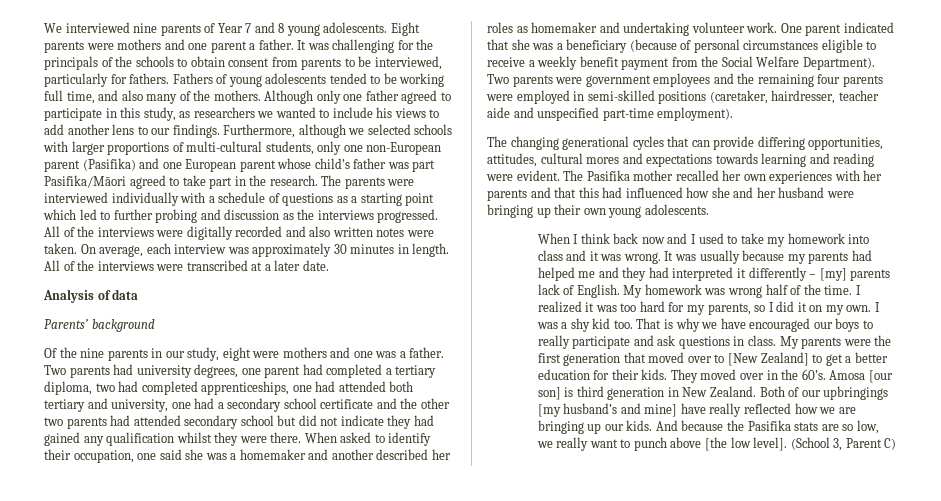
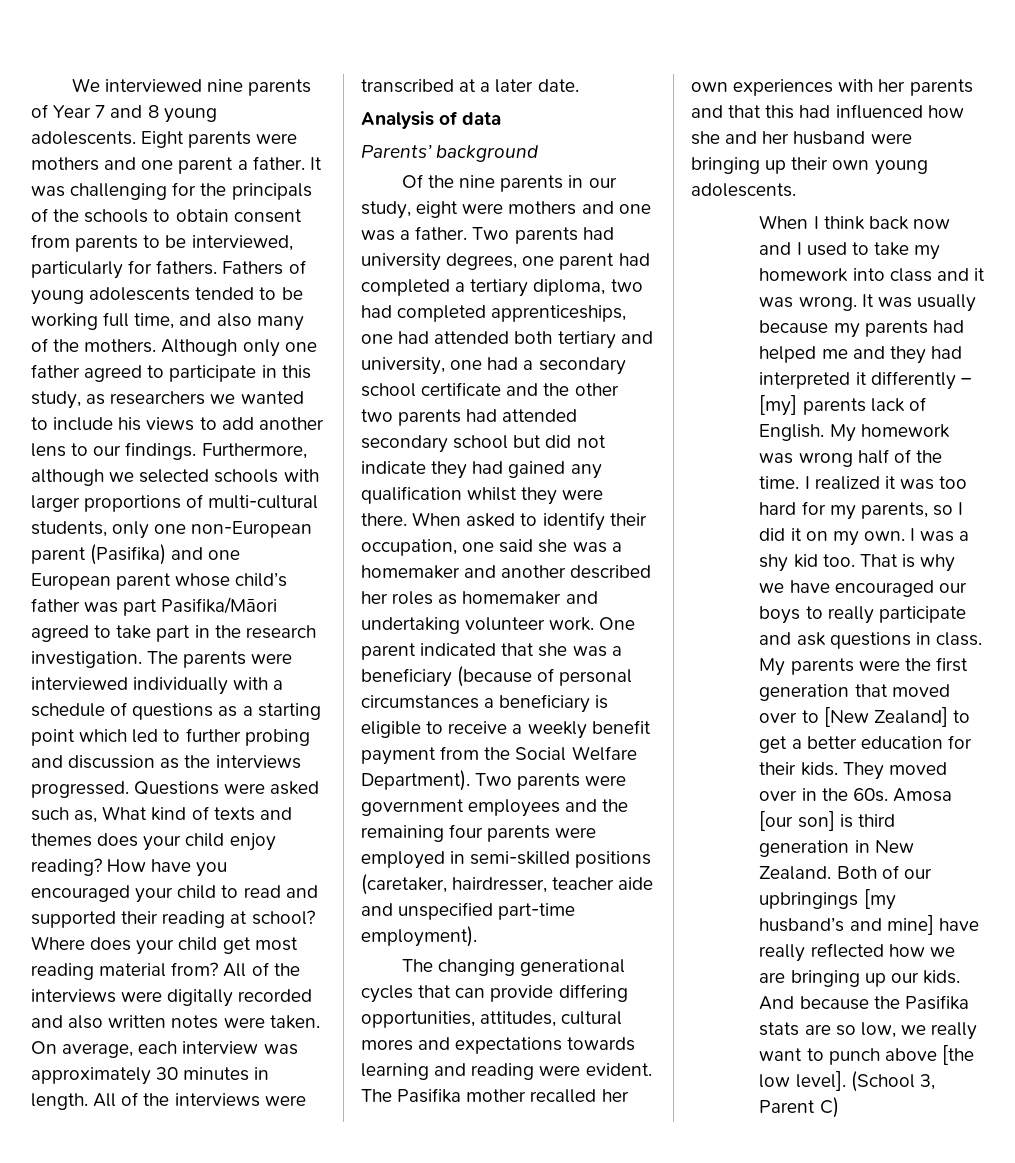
- Furthermore, although we selected schools with larger proportions of multi-cultural students, only one non-European parent (Pasifika) and one European parent whose child’s father was part Pasifika/Māori agreed to take part in the research.
+ Furthermore, although we selected schools with larger proportions of multi-cultural students, only one non-European parent (Pasifika) and one European parent whose child’s father was part Pasifika/Māori agreed to take part in the research investigation.
+ Questions were asked such as, What kind of texts and themes does your child enjoy reading? How have you encouraged your child to read and supported their reading at school? Where does your child get most reading material from?
- One parent indicated that she was a beneficiary (because of personal circumstances eligible to receive a weekly benefit payment from the Social Welfare Department).
+ One parent indicated that she was a beneficiary (because of personal circumstances a beneficiary is eligible to receive a weekly benefit payment from the Social Welfare Department).
- They moved over in the 60’s.
+ They moved over in the 60s.

